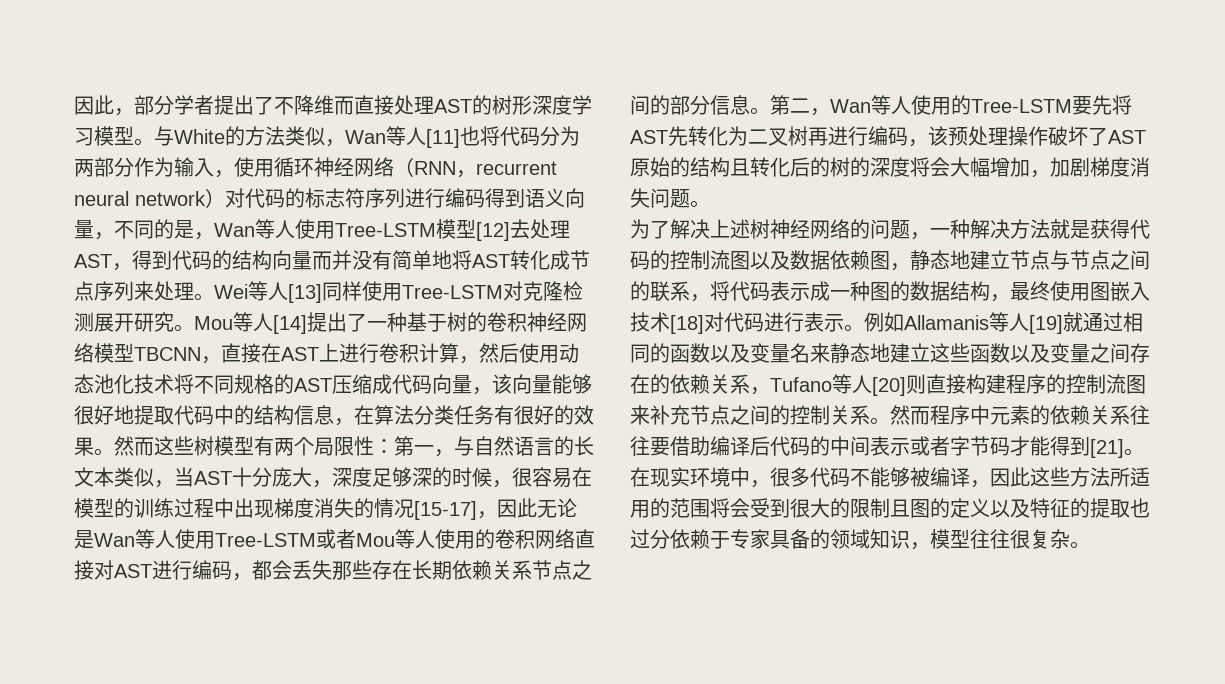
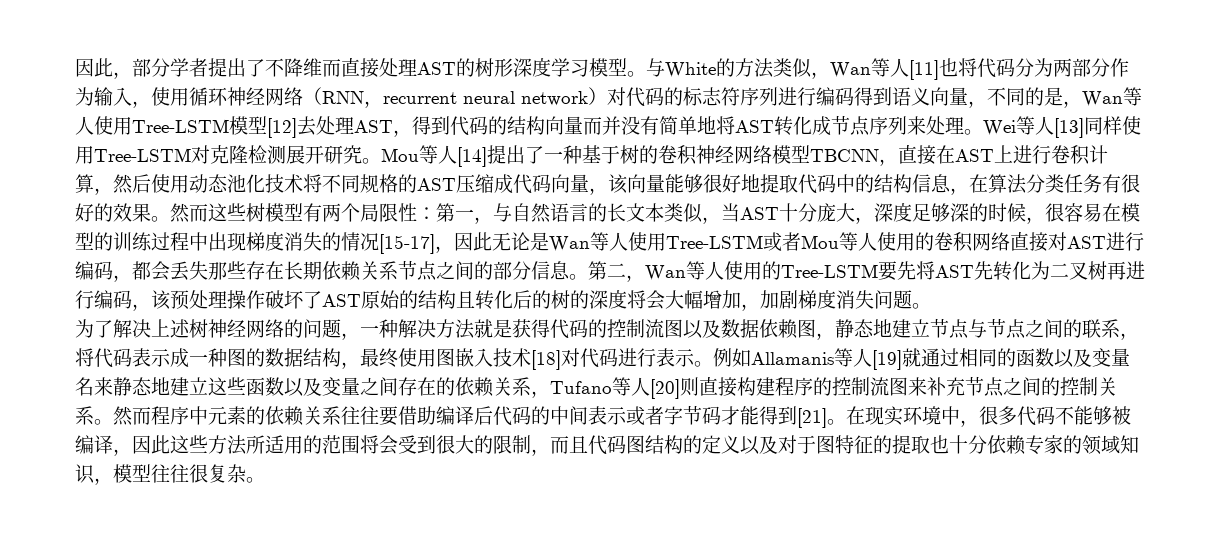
- 在现实环境中，很多代码不能够被编译，因此这些方法所适用的范围将会受到很大的限制且图的定义以及特征的提取也过分依赖于专家具备的领域知识，模型往往很复杂。
+ 在现实环境中，很多代码不能够被编译，因此这些方法所适用的范围将会受到很大的限制，而且代码图结构的定义以及对于图特征的提取也十分依赖专家的领域知识，模型往往很复杂。

